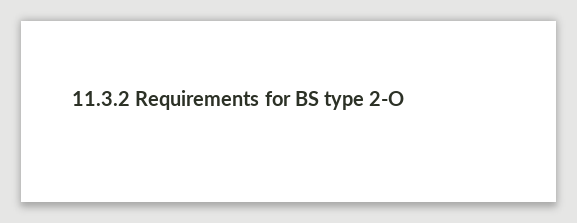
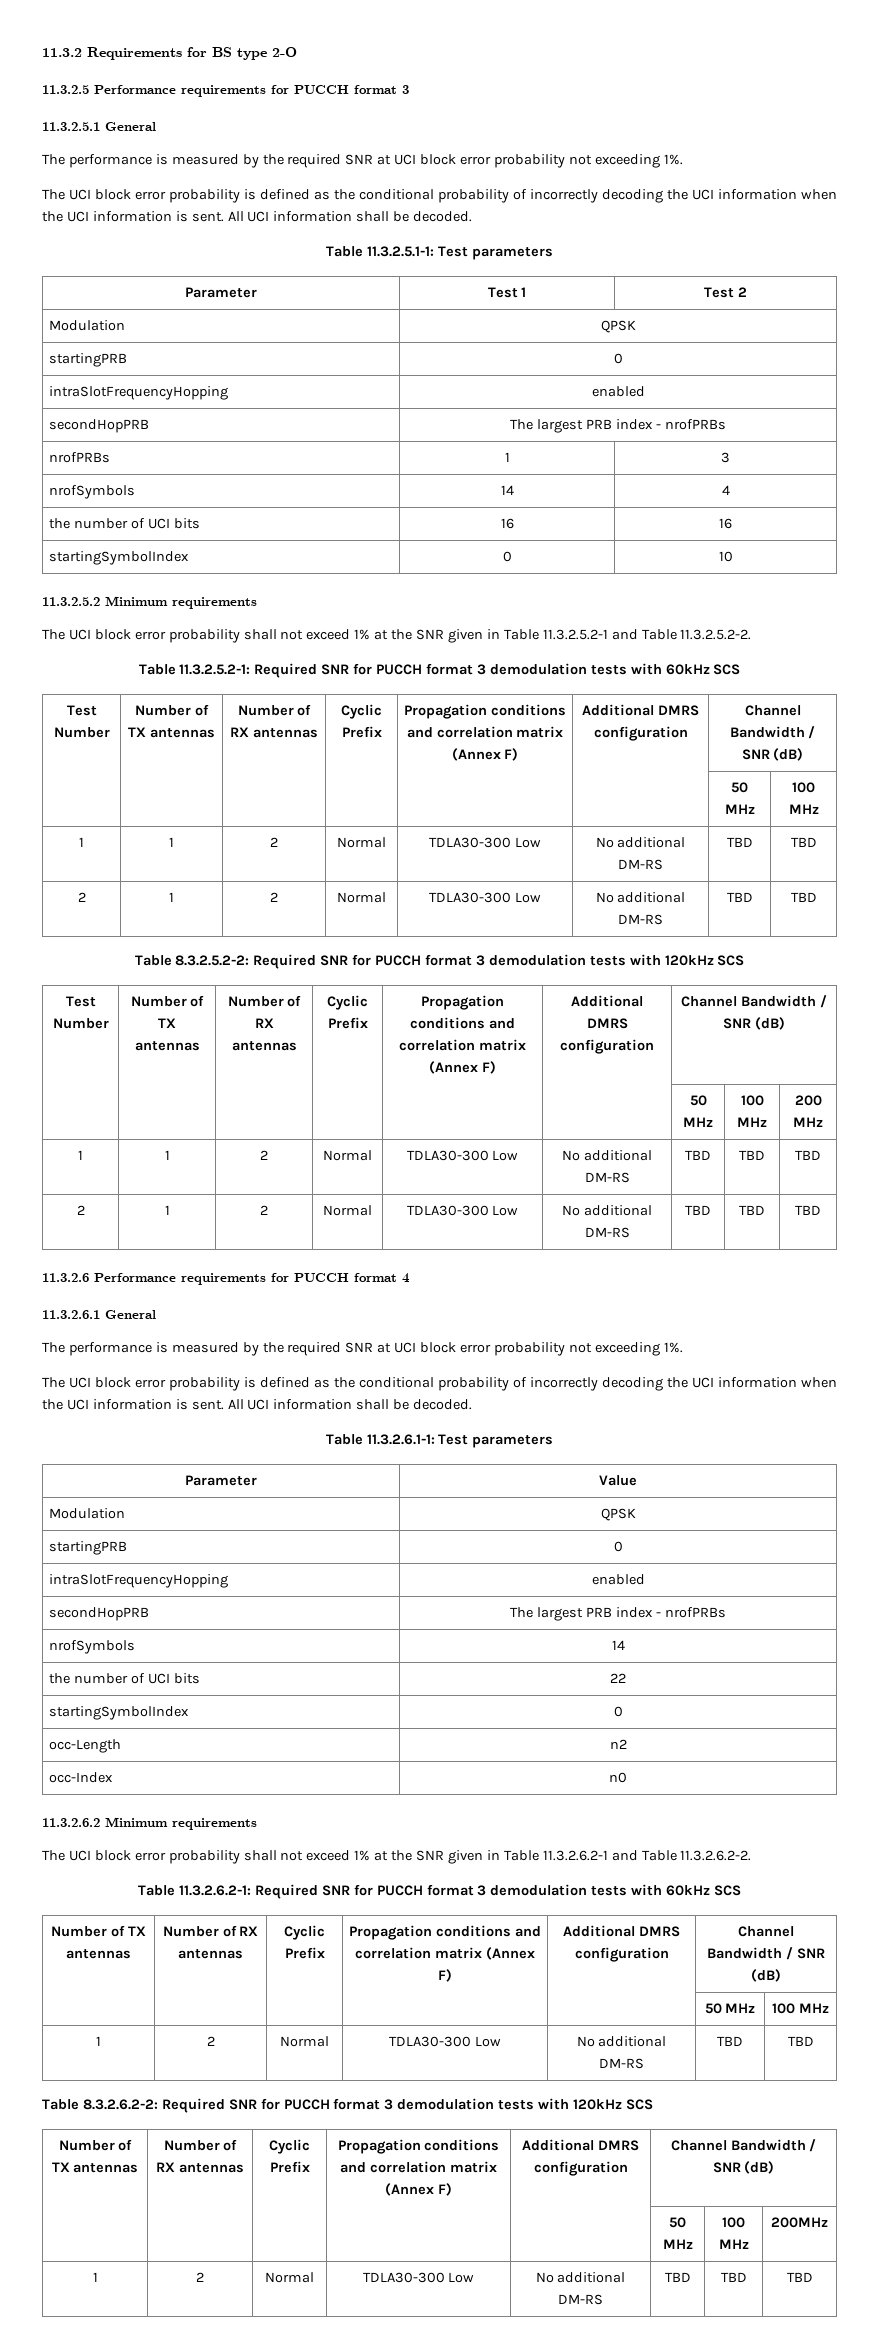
+ 11.3.2.5 Performance requirements for PUCCH format 3
+ 11.3.2.5.1 General
+ The performance is measured by the required SNR at UCI block error probability not exceeding 1%.
+ The UCI block error probability is defined as the conditional probability of incorrectly decoding the UCI information when the UCI information is sent. All UCI information shall be decoded.
+ Table 11.3.2.5.1-1: Test parameters
+ Parameter | Test 1 | Test 2
+ Modulation | QPSK
+ startingPRB | 0
+ intraSlotFrequencyHopping | enabled
+ secondHopPRB | The largest PRB index - nrofPRBs
+ nrofPRBs | 1 | 3
+ nrofSymbols | 14 | 4
+ the number of UCI bits | 16 | 16
+ startingSymbolIndex | 0 | 10
+ 11.3.2.5.2 Minimum requirements
+ The UCI block error probability shall not exceed 1% at the SNR given in Table 11.3.2.5.2-1 and Table 11.3.2.5.2-2.
+ Table 11.3.2.5.2-1: Required SNR for PUCCH format 3 demodulation tests with 60kHz SCS
+ Test Number | Number of TX antennas | Number of RX antennas | Cyclic Prefix | Propagation conditions and correlation matrix (Annex F) | Additional DMRS configuration | Channel Bandwidth / SNR (dB)
+ | | | | | | 50 MHz | 100 MHz
+ 1 | 1 | 2 | Normal | TDLA30-300 Low | No additional DM-RS | TBD | TBD
+ 2 | 1 | 2 | Normal | TDLA30-300 Low | No additional DM-RS | TBD | TBD
+ Table 8.3.2.5.2-2: Required SNR for PUCCH format 3 demodulation tests with 120kHz SCS
+ Test Number | Number of TX antennas | Number of RX antennas | Cyclic Prefix | Propagation conditions and correlation matrix (Annex F) | Additional DMRS configuration | Channel Bandwidth / SNR (dB)
+ | | | | | | 50 MHz | 100 MHz | 200 MHz
+ 1 | 1 | 2 | Normal | TDLA30-300 Low | No additional DM-RS | TBD | TBD | TBD
+ 2 | 1 | 2 | Normal | TDLA30-300 Low | No additional DM-RS | TBD | TBD | TBD
+ 11.3.2.6 Performance requirements for PUCCH format 4
+ 11.3.2.6.1 General
+ The performance is measured by the required SNR at UCI block error probability not exceeding 1%.
+ The UCI block error probability is defined as the conditional probability of incorrectly decoding the UCI information when the UCI information is sent. All UCI information shall be decoded.
+ Table 11.3.2.6.1-1: Test parameters
+ Parameter | Value
+ Modulation | QPSK
+ startingPRB | 0
+ intraSlotFrequencyHopping | enabled
+ secondHopPRB | The largest PRB index - nrofPRBs
+ nrofSymbols | 14
+ the number of UCI bits | 22
+ startingSymbolIndex | 0
+ occ-Length | n2
+ occ-Index | n0
+ 11.3.2.6.2 Minimum requirements
+ The UCI block error probability shall not exceed 1% at the SNR given in Table 11.3.2.6.2-1 and Table 11.3.2.6.2-2.
+ Table 11.3.2.6.2-1: Required SNR for PUCCH format 3 demodulation tests with 60kHz SCS
+ Number of TX antennas | Number of RX antennas | Cyclic Prefix | Propagation conditions and correlation matrix (Annex F) | Additional DMRS configuration | Channel Bandwidth / SNR (dB)
+ | | | | | 50 MHz | 100 MHz
+ 1 | 2 | Normal | TDLA30-300 Low | No additional DM-RS | TBD | TBD
+ Table 8.3.2.6.2-2: Required SNR for PUCCH format 3 demodulation tests with 120kHz SCS
+ Number of TX antennas | Number of RX antennas | Cyclic Prefix | Propagation conditions and correlation matrix (Annex F) | Additional DMRS configuration | Channel Bandwidth / SNR (dB)
+ | | | | | 50 MHz | 100 MHz | 200MHz
+ 1 | 2 | Normal | TDLA30-300 Low | No additional DM-RS | TBD | TBD | TBD

